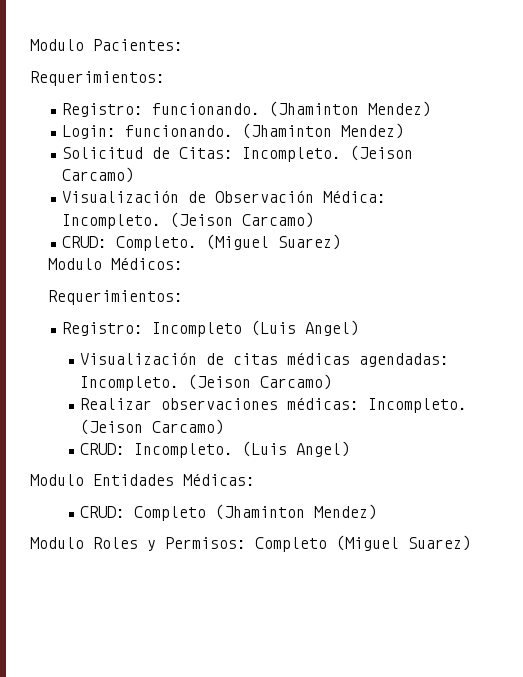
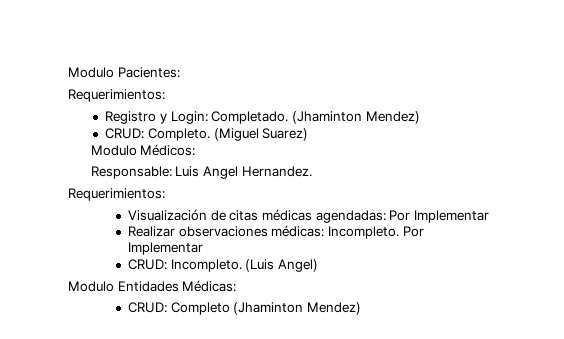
- Registro: funcionando. (Jhaminton Mendez)
- Login: funcionando. (Jhaminton Mendez)
- Solicitud de Citas: Incompleto. (Jeison Carcamo)
- Visualización de Observación Médica: Incompleto. (Jeison Carcamo)
+ Registro y Login: Completado. (Jhaminton Mendez)
  Modulo Médicos:
+ Responsable: Luis Angel Hernandez.
  Requerimientos:
- Registro: Incompleto (Luis Angel)
- Visualización de citas médicas agendadas: Incompleto. (Jeison Carcamo)
+ Visualización de citas médicas agendadas: Por Implementar
- Realizar observaciones médicas: Incompleto. (Jeison Carcamo)
+ Realizar observaciones médicas: Incompleto. Por Implementar
- Modulo Roles y Permisos: Completo (Miguel Suarez)

